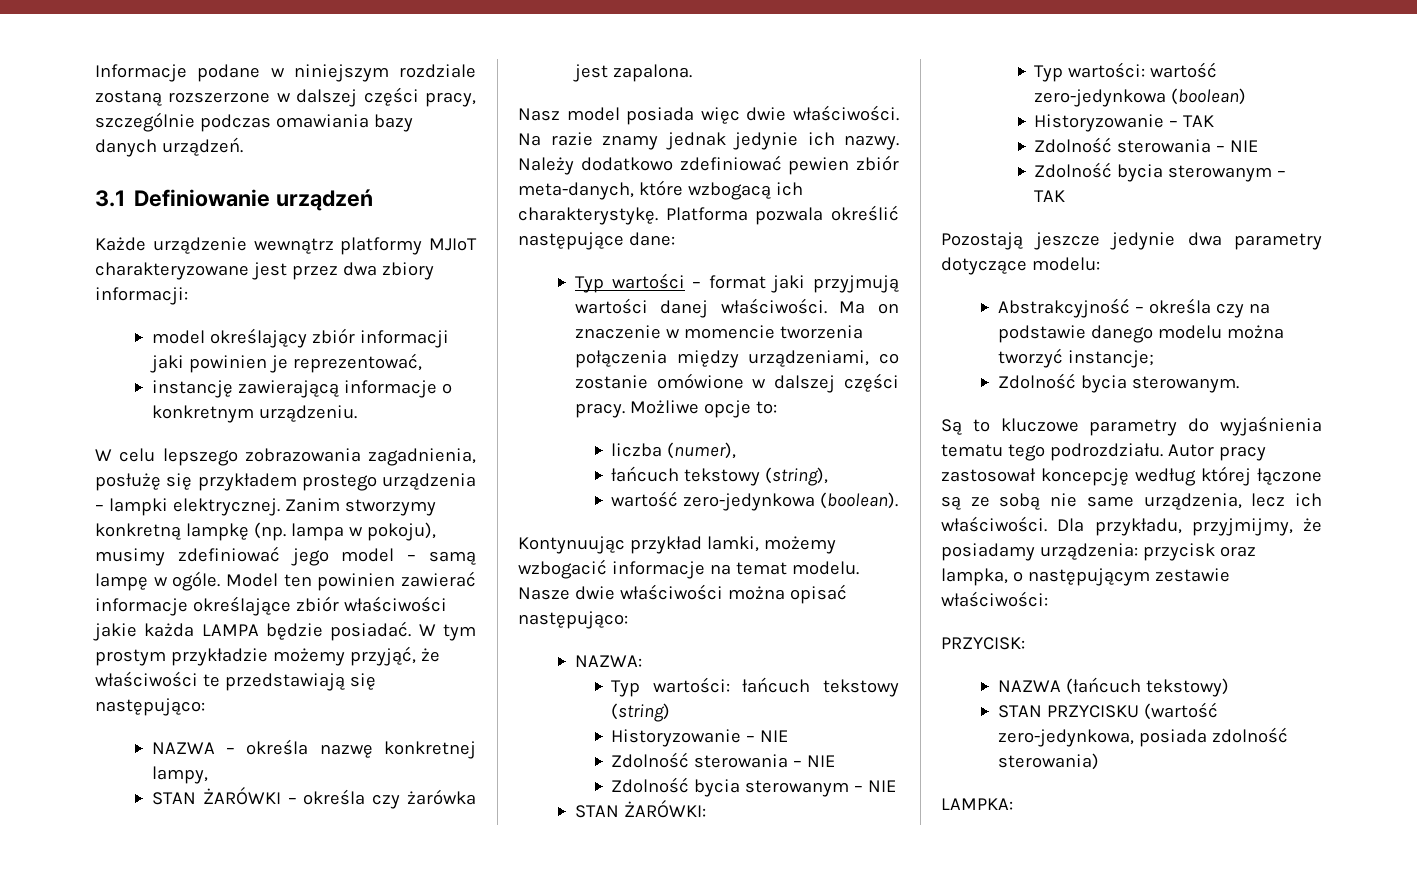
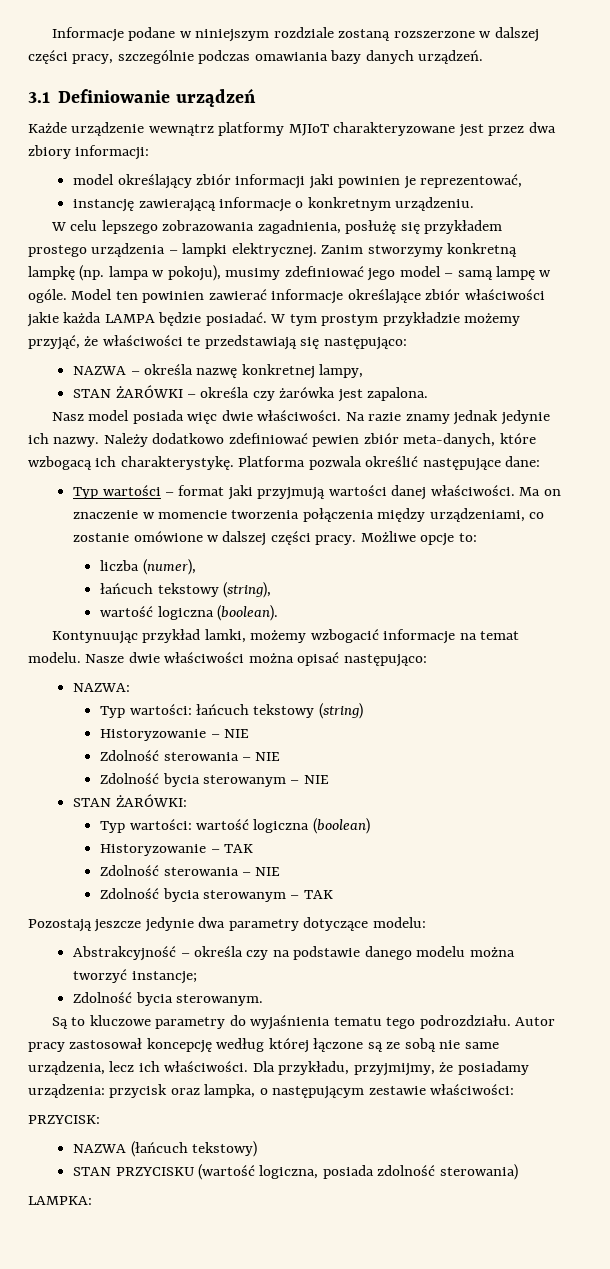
- wartość zero-jedynkowa (boolean).
+ wartość logiczna (boolean).
- Typ wartości: wartość zero-jedynkowa (boolean)
+ Typ wartości: wartość logiczna (boolean)
- STAN PRZYCISKU (wartość zero-jedynkowa, posiada zdolność sterowania)
+ STAN PRZYCISKU (wartość logiczna, posiada zdolność sterowania)

